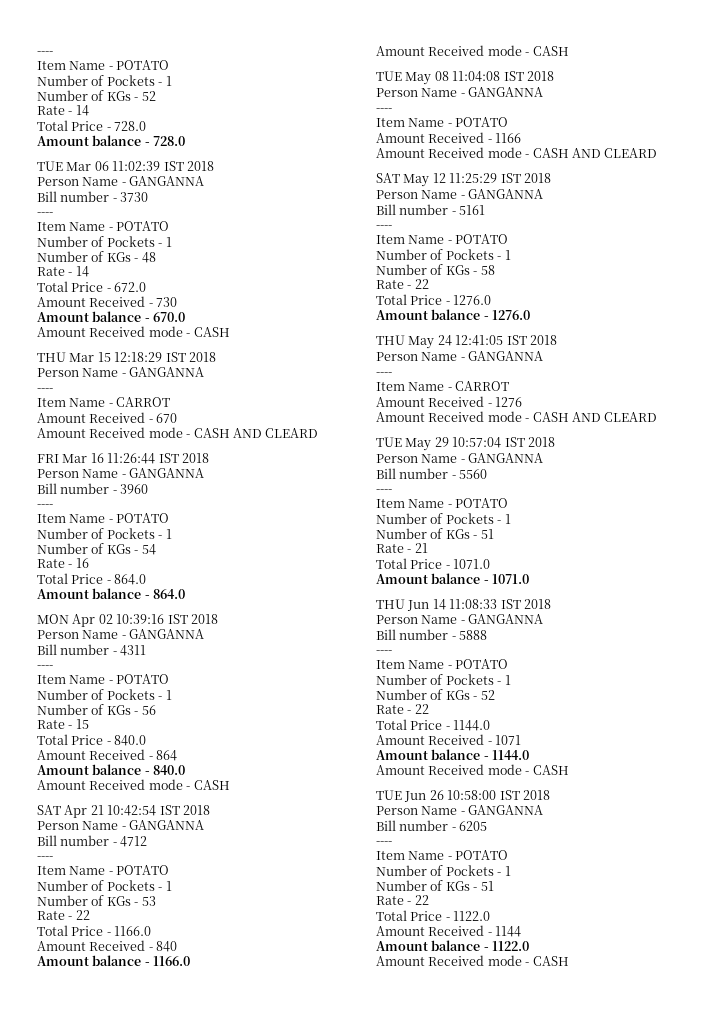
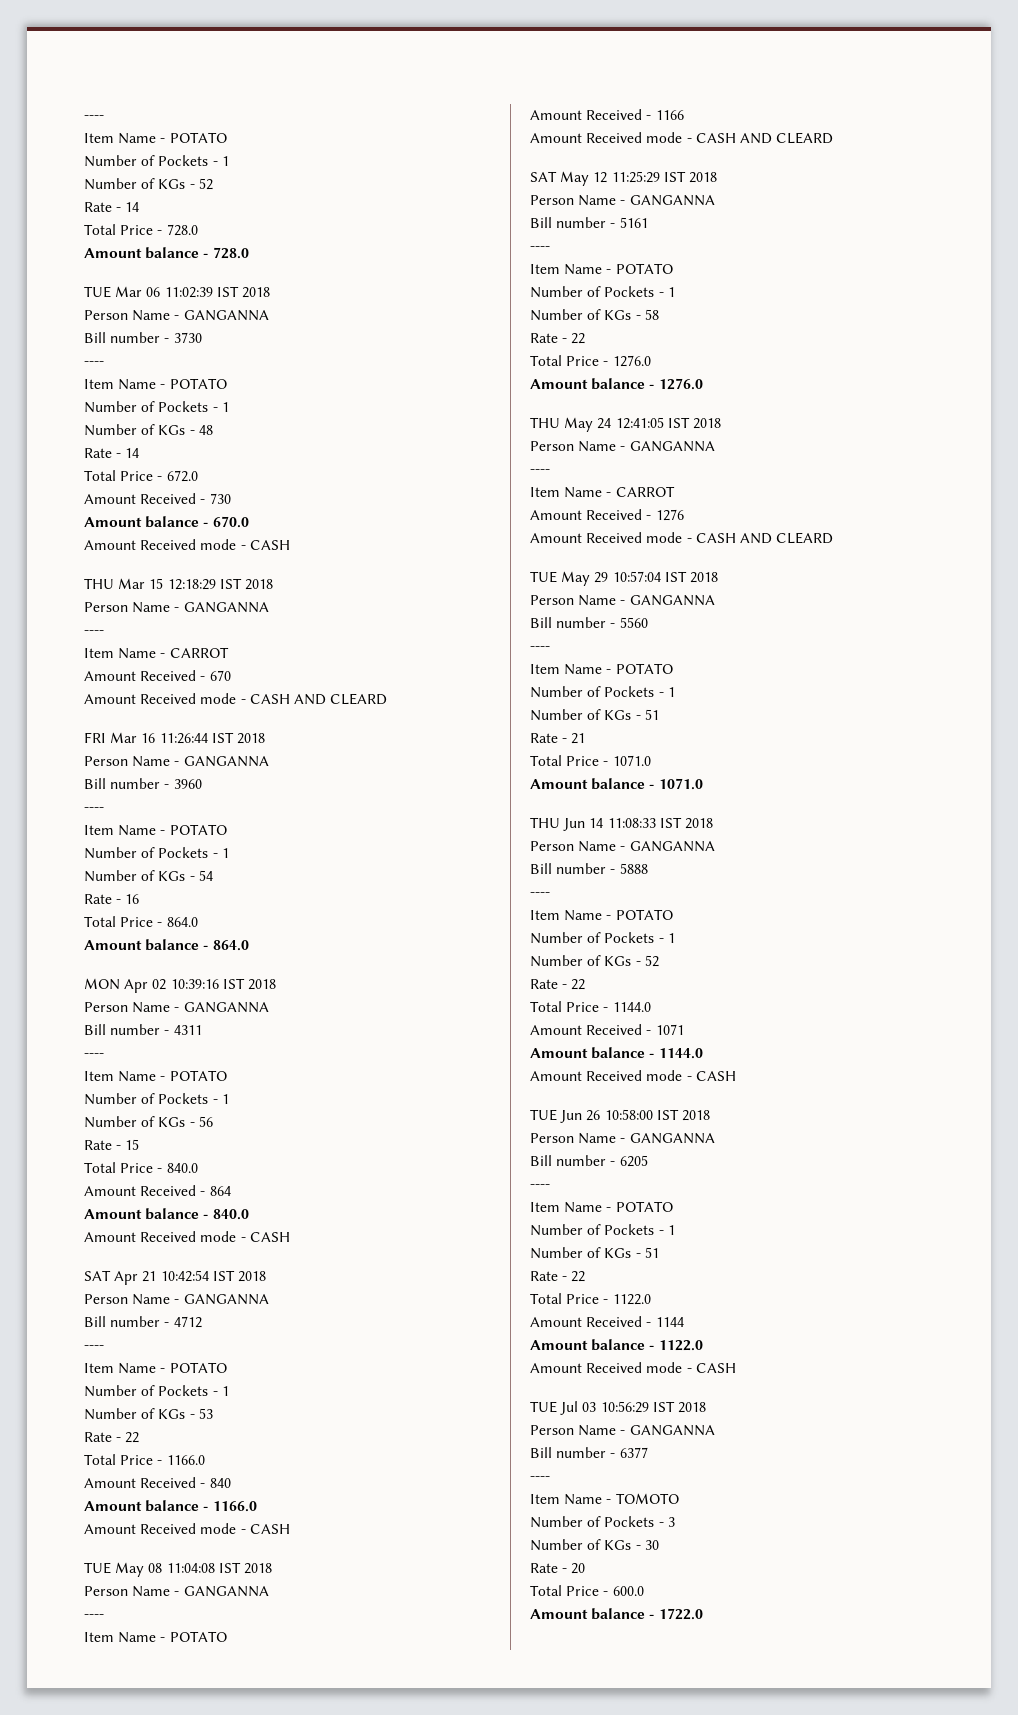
+ TUE Jul 03 10:56:29 IST 2018
+ Person Name - GANGANNA
+ Bill number - 6377
+ ----
+ Item Name - TOMOTO
+ Number of Pockets - 3
+ Number of KGs - 30
+ Rate - 20
+ Total Price - 600.0
+ Amount balance - 1722.0

